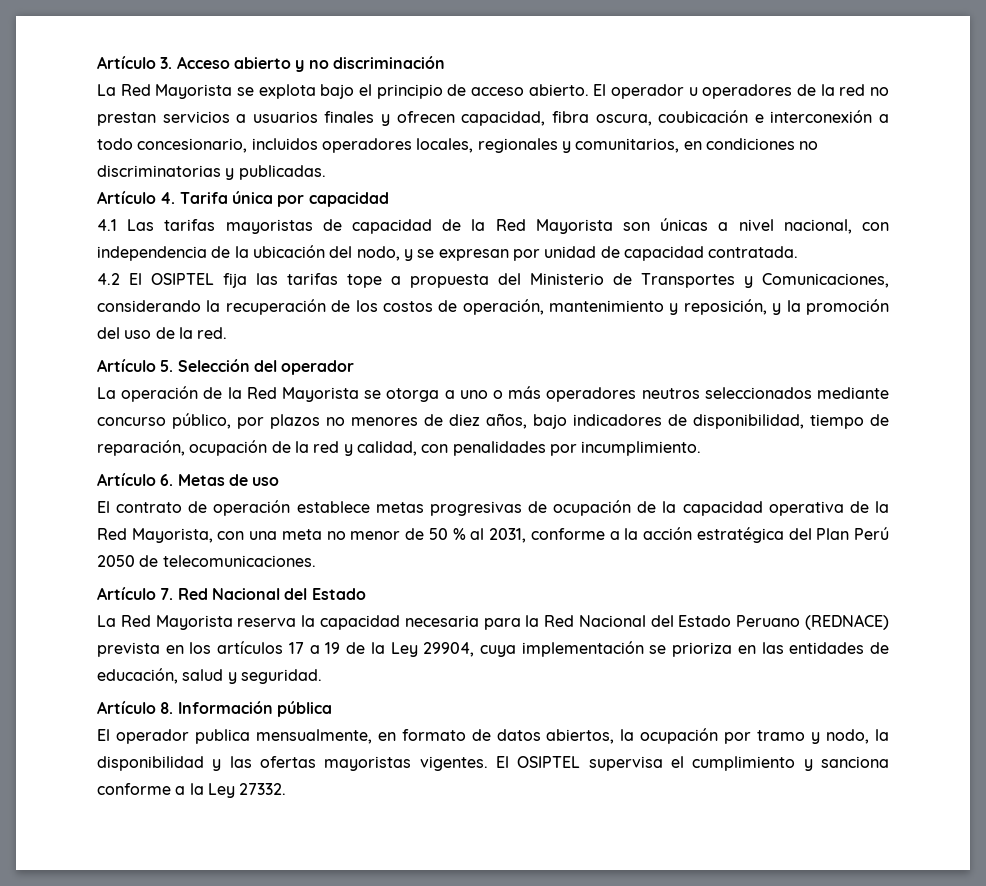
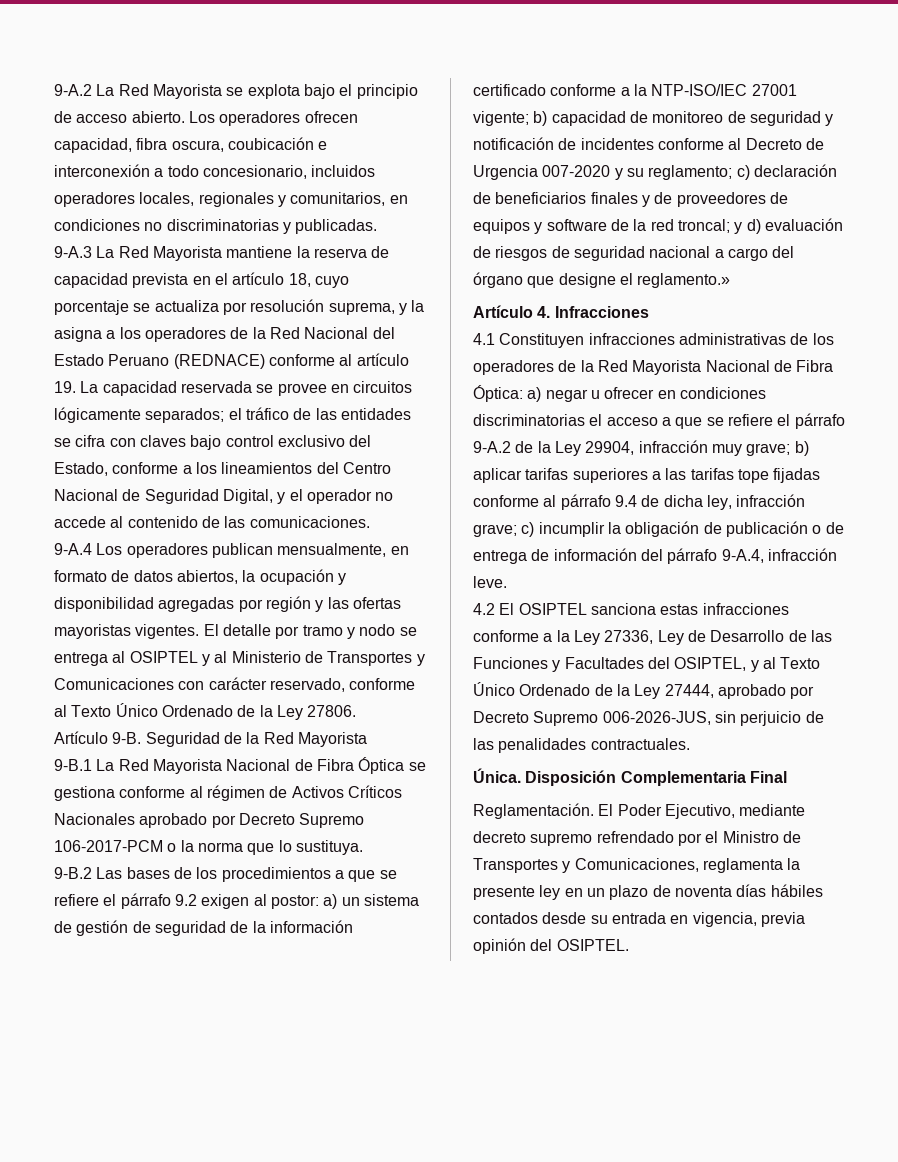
- Artículo 3. Acceso abierto y no discriminación
- La Red Mayorista se explota bajo el principio de acceso abierto.
+ 9-A.2 La Red Mayorista se explota bajo el principio de acceso abierto.
- El operador u operadores de la red no prestan servicios a usuarios finales y ofrecen capacidad, fibra oscura, coubicación e interconexión a todo concesionario, incluidos operadores locales, regionales y comunitarios, en condiciones no discriminatorias y publicadas.
+ Los operadores ofrecen capacidad, fibra oscura, coubicación e interconexión a todo concesionario, incluidos operadores locales, regionales y comunitarios, en condiciones no discriminatorias y publicadas.
- Artículo 4. Tarifa única por capacidad
- 4.1 Las tarifas mayoristas de capacidad de la Red Mayorista son únicas a nivel nacional, con independencia de la ubicación del nodo, y se expresan por unidad de capacidad contratada.
- 4.2 El OSIPTEL fija las tarifas tope a propuesta del Ministerio de Transportes y Comunicaciones, considerando la recuperación de los costos de operación, mantenimiento y reposición, y la promoción del uso de la red.
- Artículo 5. Selección del operador
- La operación de la Red Mayorista se otorga a uno o más operadores neutros seleccionados mediante concurso público, por plazos no menores de diez años, bajo indicadores de disponibilidad, tiempo de reparación, ocupación de la red y calidad, con penalidades por incumplimiento.
- Artículo 6. Metas de uso
- El contrato de operación establece metas progresivas de ocupación de la capacidad operativa de la Red Mayorista, con una meta no menor de 50 % al 2031, conforme a la acción estratégica del Plan Perú 2050 de telecomunicaciones.
- Artículo 7. Red Nacional del Estado
- La Red Mayorista reserva la capacidad necesaria para la Red Nacional del Estado Peruano (REDNACE) prevista en los artículos 17 a 19 de la Ley 29904, cuya implementación se prioriza en las entidades de educación, salud y seguridad.
- Artículo 8. Información pública
- El operador publica mensualmente, en formato de datos abiertos, la ocupación por tramo y nodo, la disponibilidad y las ofertas mayoristas vigentes.
+ 9-A.3 La Red Mayorista mantiene la reserva de capacidad prevista en el artículo 18, cuyo porcentaje se actualiza por resolución suprema, y la asigna a los operadores de la Red Nacional del Estado Peruano (REDNACE) conforme al artículo 19. La capacidad reservada se provee en circuitos lógicamente separados; el tráfico de las entidades se cifra con claves bajo control exclusivo del Estado, conforme a los lineamientos del Centro Nacional de Seguridad Digital, y el operador no accede al contenido de las comunicaciones.
+ 9-A.4 Los operadores publican mensualmente, en formato de datos abiertos, la ocupación y disponibilidad agregadas por región y las ofertas mayoristas vigentes.
- El OSIPTEL supervisa el cumplimiento y sanciona conforme a la Ley 27332.
+ El detalle por tramo y nodo se entrega al OSIPTEL y al Ministerio de Transportes y Comunicaciones con carácter reservado, conforme al Texto Único Ordenado de la Ley 27806.
+ Artículo 9-B. Seguridad de la Red Mayorista
+ 9-B.1 La Red Mayorista Nacional de Fibra Óptica se gestiona conforme al régimen de Activos Críticos Nacionales aprobado por Decreto Supremo 106-2017-PCM o la norma que lo sustituya.
+ 9-B.2 Las bases de los procedimientos a que se refiere el párrafo 9.2 exigen al postor: a) un sistema de gestión de seguridad de la información certificado conforme a la NTP-ISO/IEC 27001 vigente; b) capacidad de monitoreo de seguridad y notificación de incidentes conforme al Decreto de Urgencia 007-2020 y su reglamento; c) declaración de beneficiarios finales y de proveedores de equipos y software de la red troncal; y d) evaluación de riesgos de seguridad nacional a cargo del órgano que designe el reglamento.»
+ Artículo 4. Infracciones
+ 4.1 Constituyen infracciones administrativas de los operadores de la Red Mayorista Nacional de Fibra Óptica: a) negar u ofrecer en condiciones discriminatorias el acceso a que se refiere el párrafo 9-A.2 de la Ley 29904, infracción muy grave; b) aplicar tarifas superiores a las tarifas tope fijadas conforme al párrafo 9.4 de dicha ley, infracción grave; c) incumplir la obligación de publicación o de entrega de información del párrafo 9-A.4, infracción leve.
+ 4.2 El OSIPTEL sanciona estas infracciones conforme a la Ley 27336, Ley de Desarrollo de las Funciones y Facultades del OSIPTEL, y al Texto Único Ordenado de la Ley 27444, aprobado por Decreto Supremo 006-2026-JUS, sin perjuicio de las penalidades contractuales.
+ Única. Disposición Complementaria Final
+ Reglamentación. El Poder Ejecutivo, mediante decreto supremo refrendado por el Ministro de Transportes y Comunicaciones, reglamenta la presente ley en un plazo de noventa días hábiles contados desde su entrada en vigencia, previa opinión del OSIPTEL.

